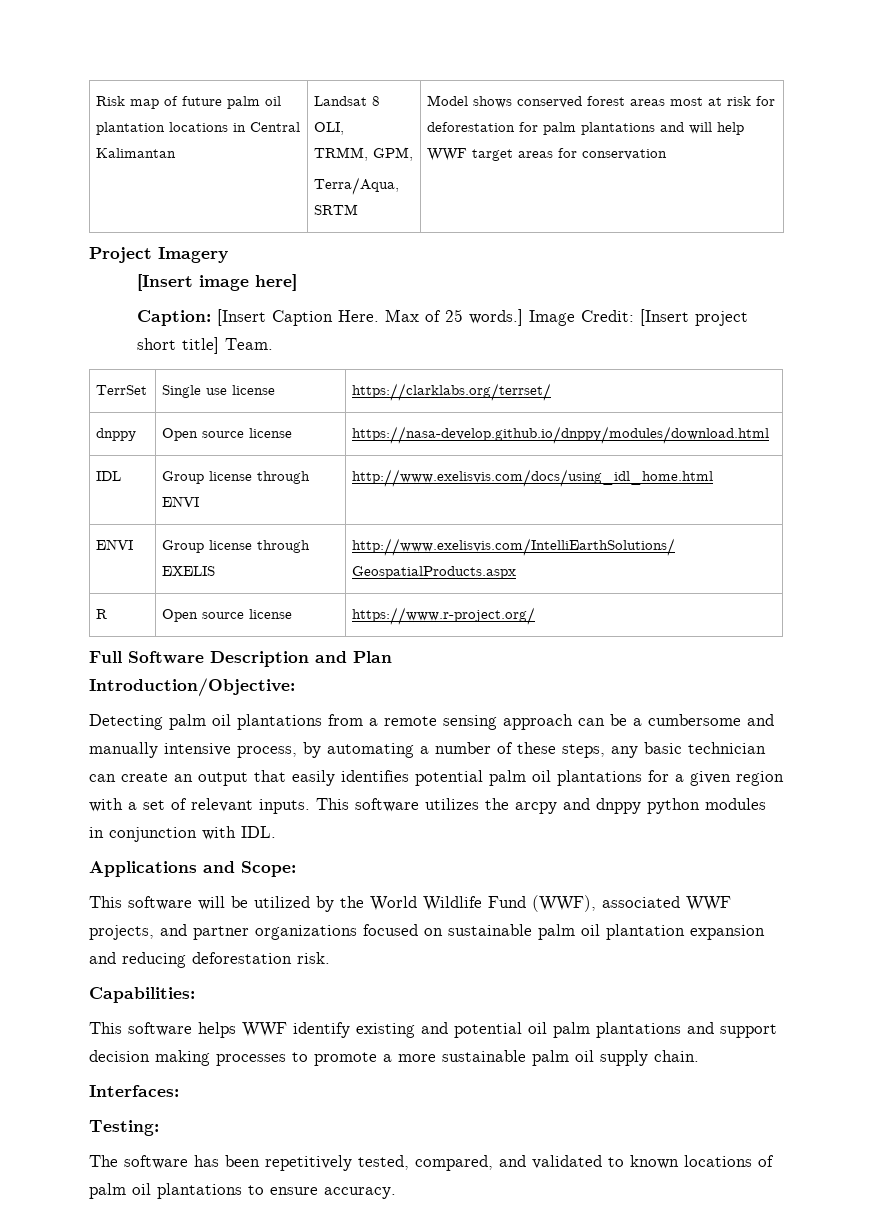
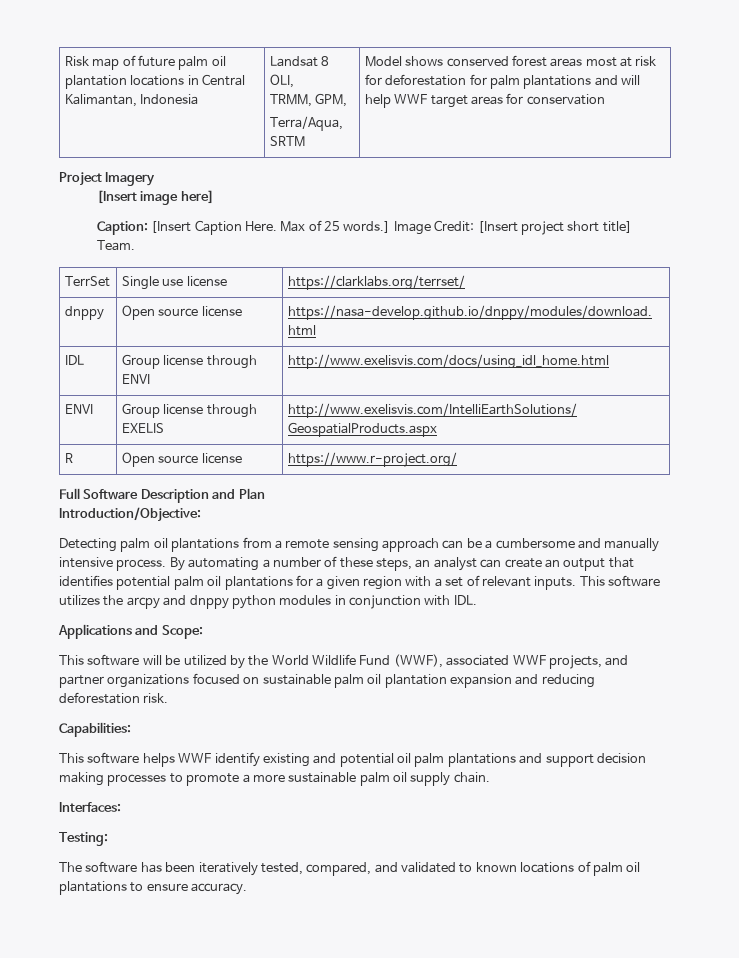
- Risk map of future palm oil plantation locations in Central Kalimantan | Landsat 8 OLI,
+ Risk map of future palm oil plantation locations in Central Kalimantan, Indonesia | Landsat 8 OLI,
- Detecting palm oil plantations from a remote sensing approach can be a cumbersome and manually intensive process, by automating a number of these steps, any basic technician can create an output that easily identifies potential palm oil plantations for a given region with a set of relevant inputs.
+ Detecting palm oil plantations from a remote sensing approach can be a cumbersome and manually intensive process. By automating a number of these steps, an analyst can create an output that identifies potential palm oil plantations for a given region with a set of relevant inputs.
- The software has been repetitively tested, compared, and validated to known locations of palm oil plantations to ensure accuracy.
+ The software has been iteratively tested, compared, and validated to known locations of palm oil plantations to ensure accuracy.

